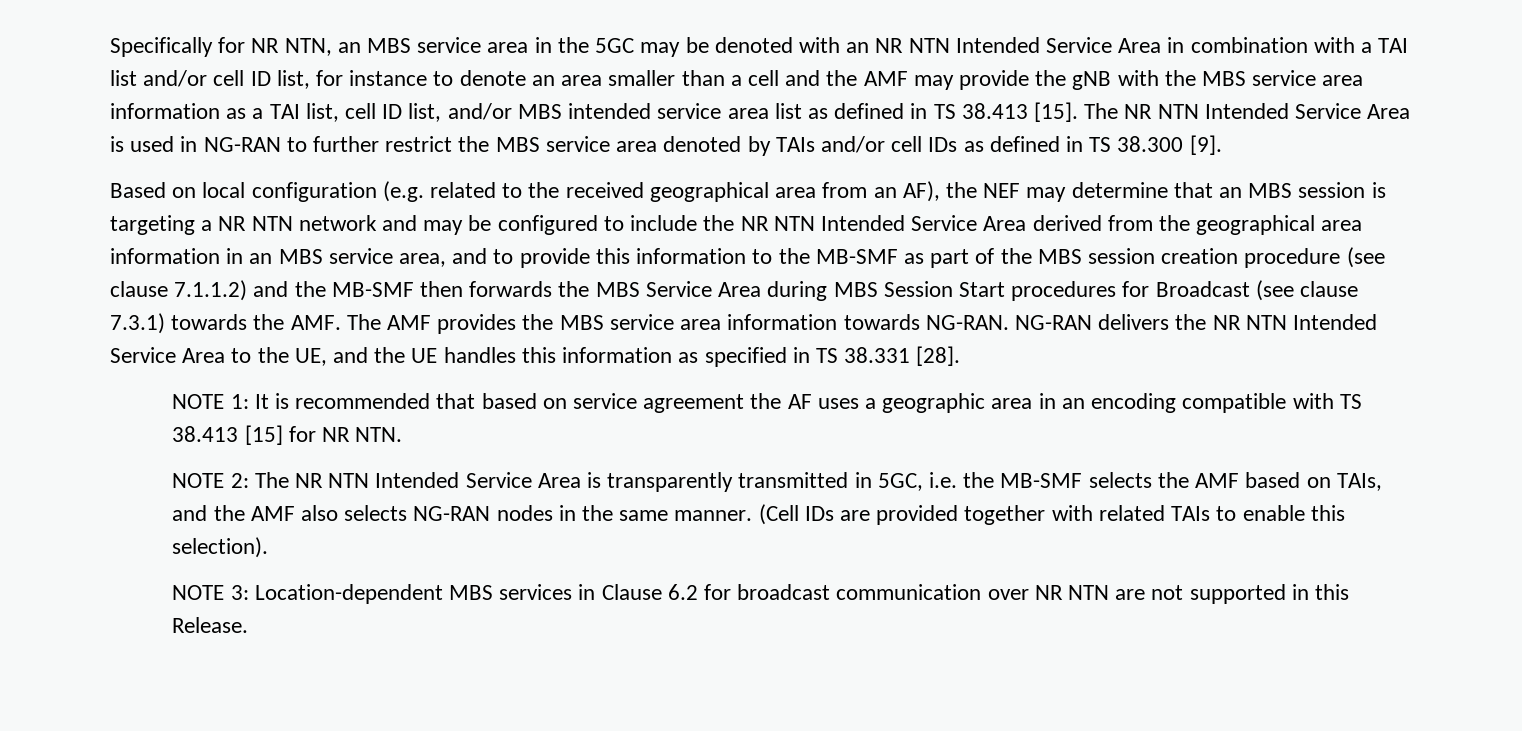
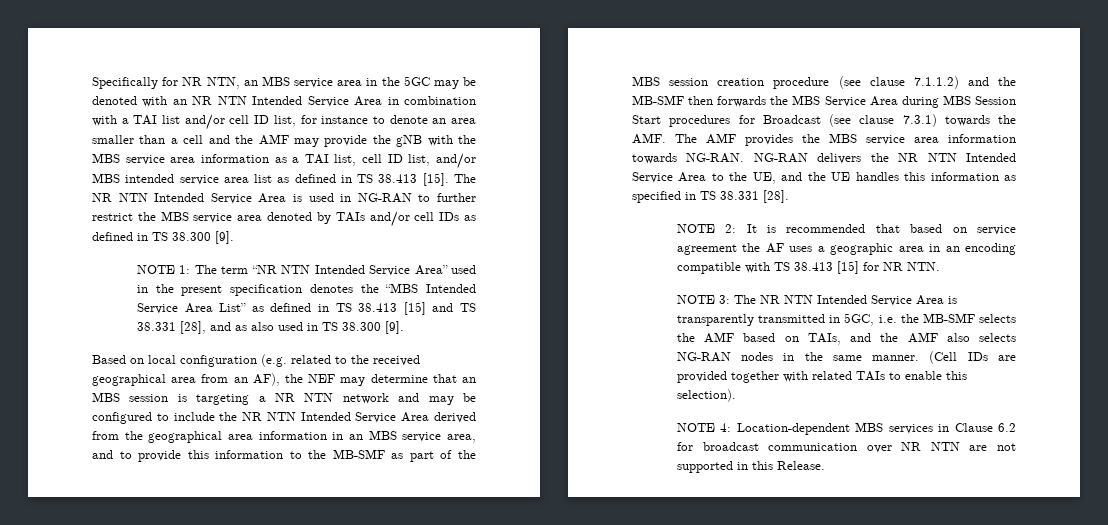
+ NOTE 1: The term “NR NTN Intended Service Area” used in the present specification denotes the “MBS Intended Service Area List” as defined in TS 38.413 [15] and TS 38.331 [28], and as also used in TS 38.300 [9].
- NOTE 1: It is recommended that based on service agreement the AF uses a geographic area in an encoding compatible with TS 38.413 [15] for NR NTN.
+ NOTE 2: It is recommended that based on service agreement the AF uses a geographic area in an encoding compatible with TS 38.413 [15] for NR NTN.
- NOTE 2: The NR NTN Intended Service Area is transparently transmitted in 5GC, i.e. the MB-SMF selects the AMF based on TAIs, and the AMF also selects NG-RAN nodes in the same manner.
+ NOTE 3: The NR NTN Intended Service Area is transparently transmitted in 5GC, i.e. the MB-SMF selects the AMF based on TAIs, and the AMF also selects NG-RAN nodes in the same manner.
- NOTE 3: Location-dependent MBS services in Clause 6.2 for broadcast communication over NR NTN are not supported in this Release.
+ NOTE 4: Location-dependent MBS services in Clause 6.2 for broadcast communication over NR NTN are not supported in this Release.

